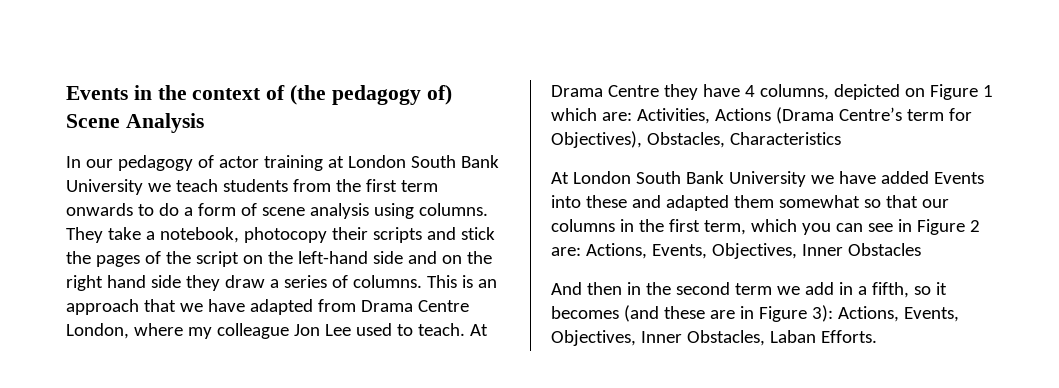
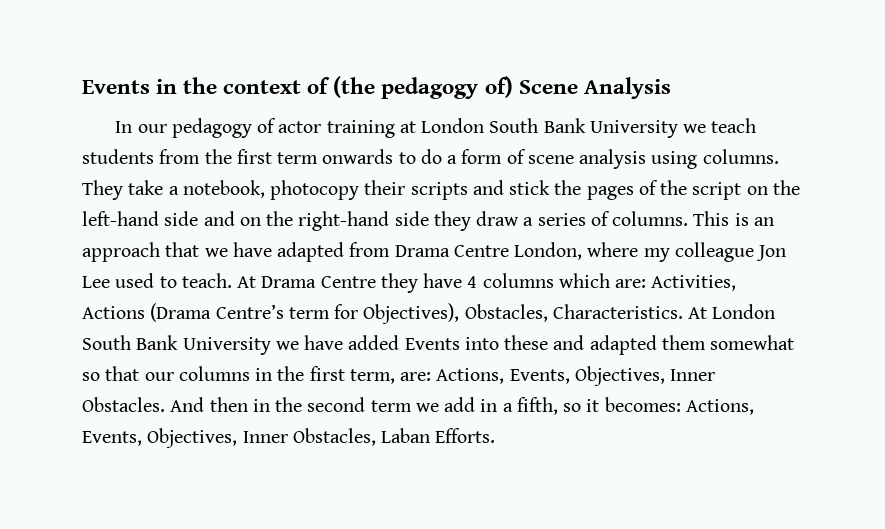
- They take a notebook, photocopy their scripts and stick the pages of the script on the left-hand side and on the right hand side they draw a series of columns.
+ They take a notebook, photocopy their scripts and stick the pages of the script on the left-hand side and on the right-hand side they draw a series of columns.
- At Drama Centre they have 4 columns, depicted on Figure 1 which are:
+ At Drama Centre they have 4 columns which are:
- Activities, Actions (Drama Centre’s term for Objectives), Obstacles, Characteristics
- At London South Bank University we have added Events into these and adapted them somewhat so that our columns in the first term, which you can see in Figure 2 are:
+ Activities, Actions (Drama Centre’s term for Objectives), Obstacles, Characteristics. At London South Bank University we have added Events into these and adapted them somewhat so that our columns in the first term, are:
- Actions, Events, Objectives, Inner Obstacles
- And then in the second term we add in a fifth, so it becomes (and these are in Figure 3):
+ Actions, Events, Objectives, Inner Obstacles. And then in the second term we add in a fifth, so it becomes:

